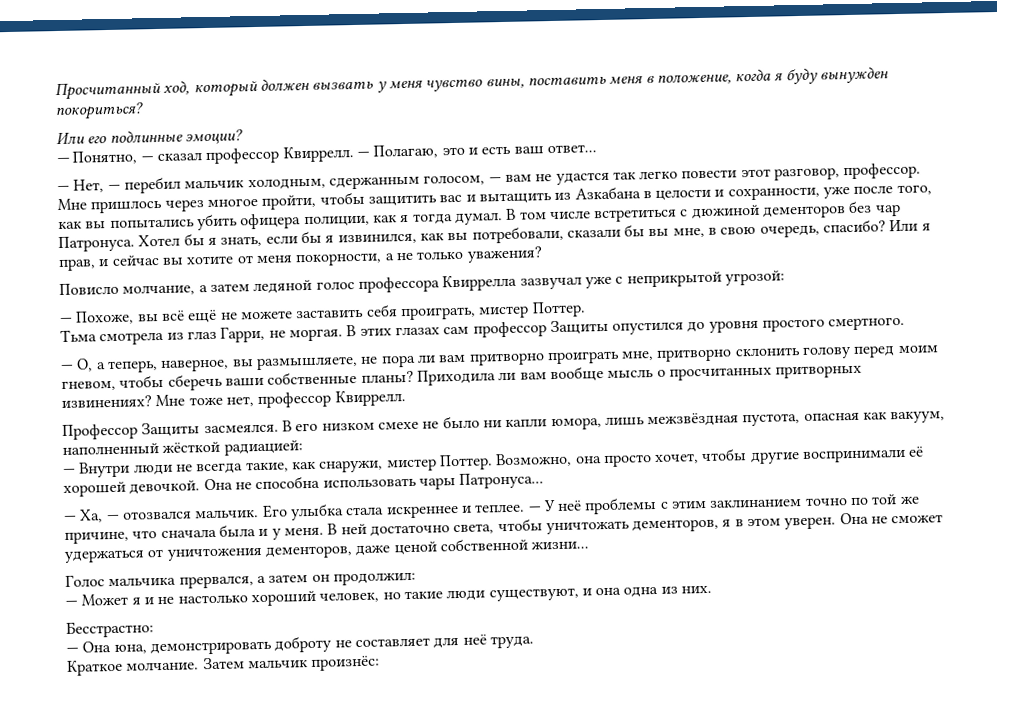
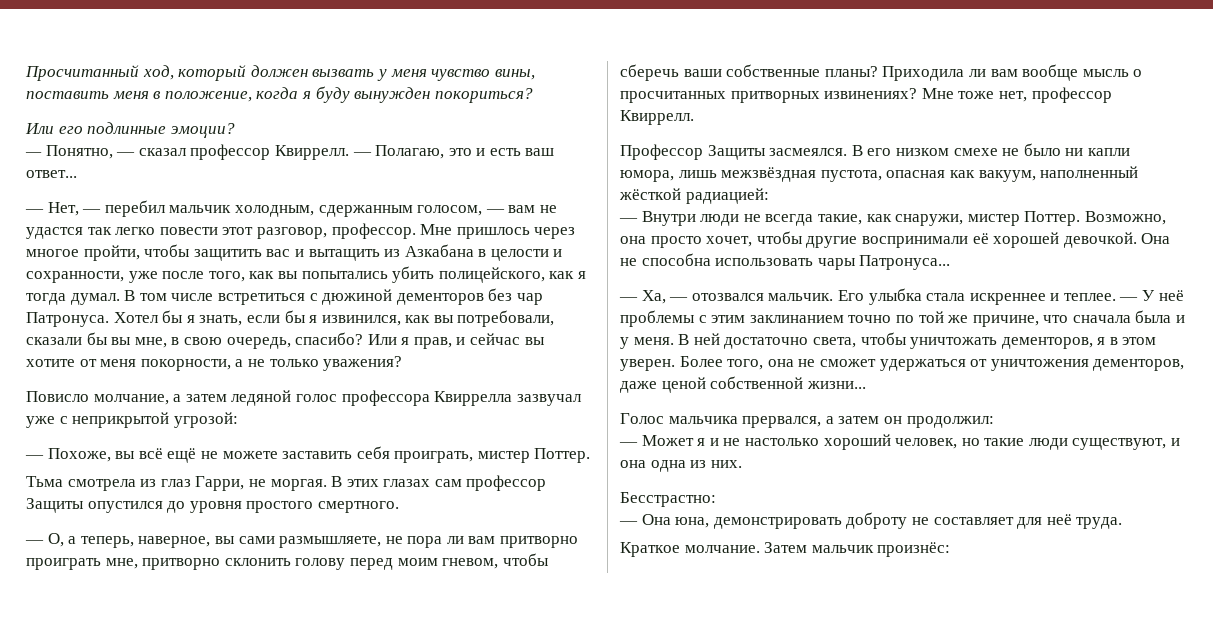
- Мне пришлось через многое пройти, чтобы защитить вас и вытащить из Азкабана в целости и сохранности, уже после того, как вы попытались убить офицера полиции, как я тогда думал.
+ Мне пришлось через многое пройти, чтобы защитить вас и вытащить из Азкабана в целости и сохранности, уже после того, как вы попытались убить полицейского, как я тогда думал.
- — О, а теперь, наверное, вы размышляете, не пора ли вам притворно проиграть мне, притворно склонить голову перед моим гневом, чтобы сберечь ваши собственные планы?
+ — О, а теперь, наверное, вы сами размышляете, не пора ли вам притворно проиграть мне, притворно склонить голову перед моим гневом, чтобы сберечь ваши собственные планы?
- Она не сможет удержаться от уничтожения дементоров, даже ценой собственной жизни...
+ Более того, она не сможет удержаться от уничтожения дементоров, даже ценой собственной жизни...

